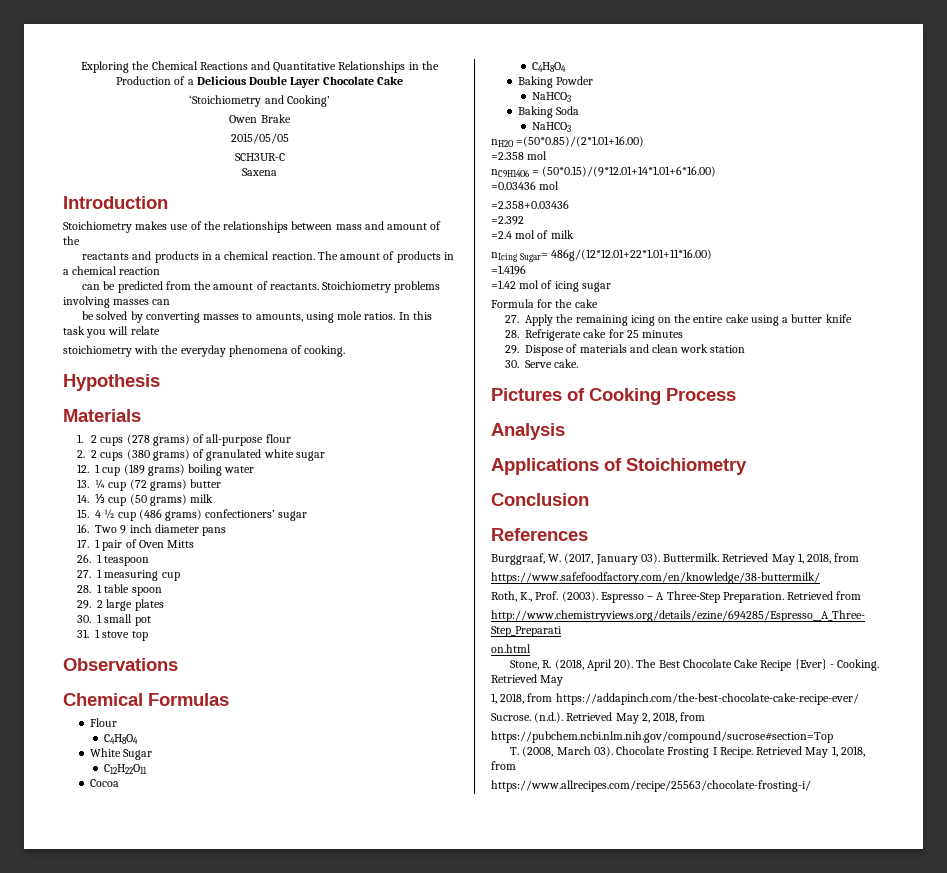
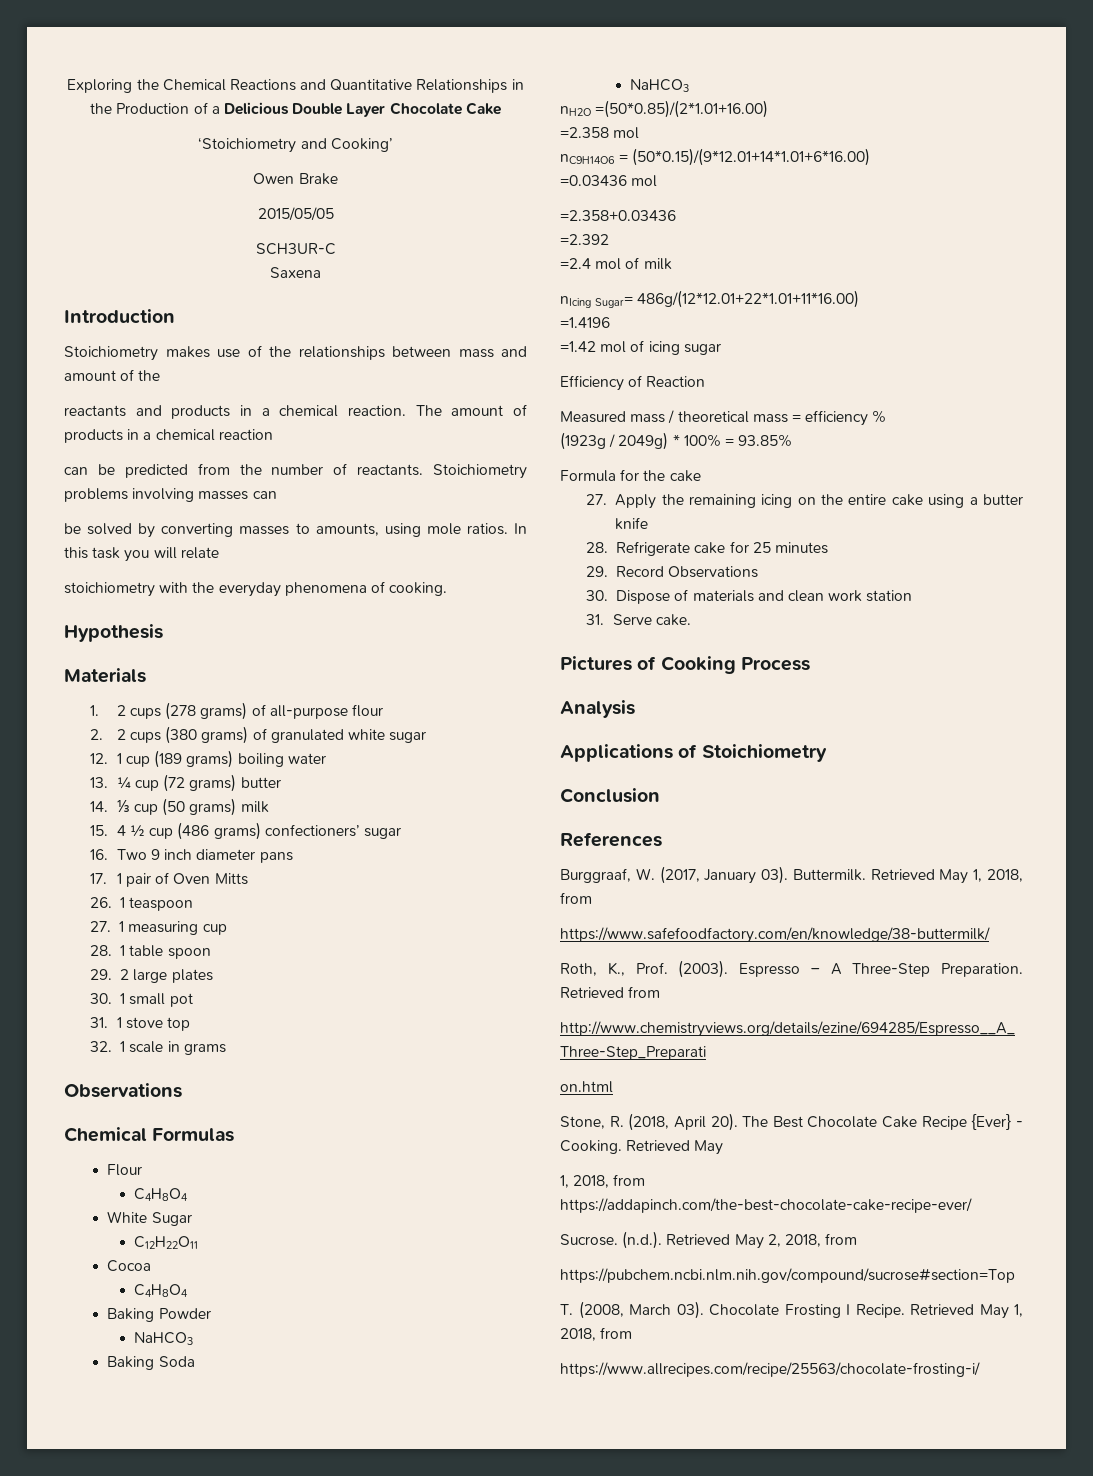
- can be predicted from the amount of reactants.
+ can be predicted from the number of reactants.
+ 32. 1 scale in grams
+ Efficiency of Reaction
+ Measured mass / theoretical mass = efficiency %
+ (1923g / 2049g) * 100% = 93.85%
- 29. Dispose of materials and clean work station
+ 29. Record Observations
+ 30. Dispose of materials and clean work station
- 30. Serve cake.
+ 31. Serve cake.

